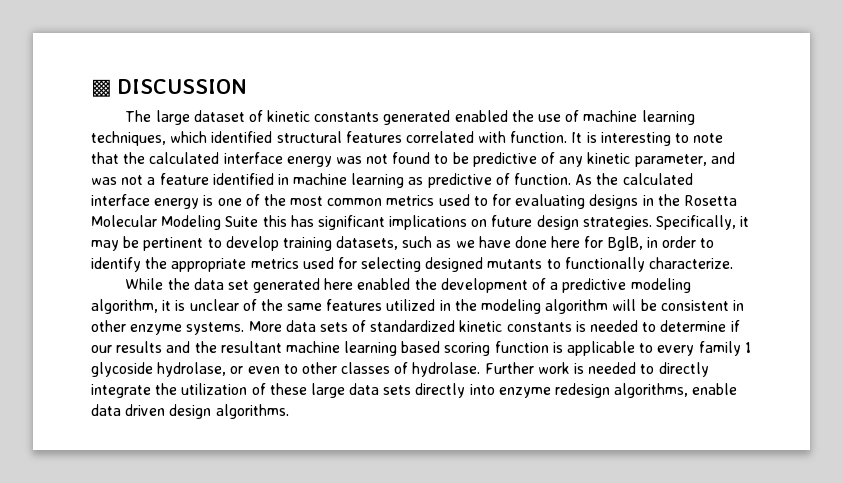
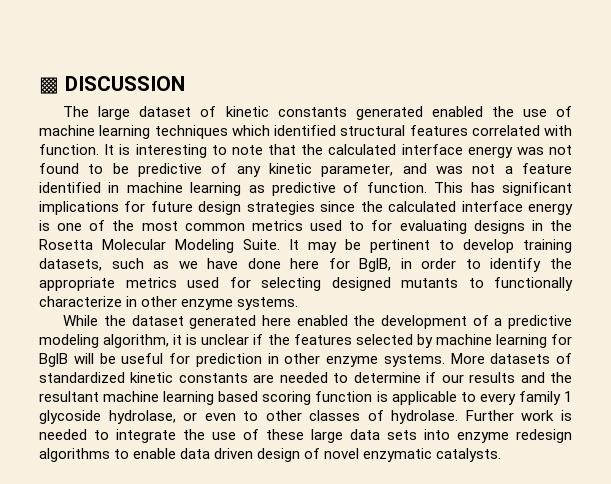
- The large dataset of kinetic constants generated enabled the use of machine learning techniques, which identified structural features correlated with function.
+ The large dataset of kinetic constants generated enabled the use of machine learning techniques which identified structural features correlated with function.
- As the calculated interface energy is one of the most common metrics used to for evaluating designs in the Rosetta Molecular Modeling Suite this has significant implications on future design strategies. Specifically, it may be pertinent to develop training datasets, such as we have done here for BglB, in order to identify the appropriate metrics used for selecting designed mutants to functionally characterize.
+ This has significant implications for future design strategies since the calculated interface energy is one of the most common metrics used to for evaluating designs in the Rosetta Molecular Modeling Suite. It may be pertinent to develop training datasets, such as we have done here for BglB, in order to identify the appropriate metrics used for selecting designed mutants to functionally characterize in other enzyme systems.
- While the data set generated here enabled the development of a predictive modeling algorithm, it is unclear of the same features utilized in the modeling algorithm will be consistent in other enzyme systems.
+ While the dataset generated here enabled the development of a predictive modeling algorithm, it is unclear if the features selected by machine learning for BglB will be useful for prediction in other enzyme systems.
- More data sets of standardized kinetic constants is needed to determine if our results and the resultant machine learning based scoring function is applicable to every family 1 glycoside hydrolase, or even to other classes of hydrolase.
+ More datasets of standardized kinetic constants are needed to determine if our results and the resultant machine learning based scoring function is applicable to every family 1 glycoside hydrolase, or even to other classes of hydrolase.
- Further work is needed to directly integrate the utilization of these large data sets directly into enzyme redesign algorithms, enable data driven design algorithms.
+ Further work is needed to integrate the use of these large data sets into enzyme redesign algorithms to enable data driven design of novel enzymatic catalysts.

